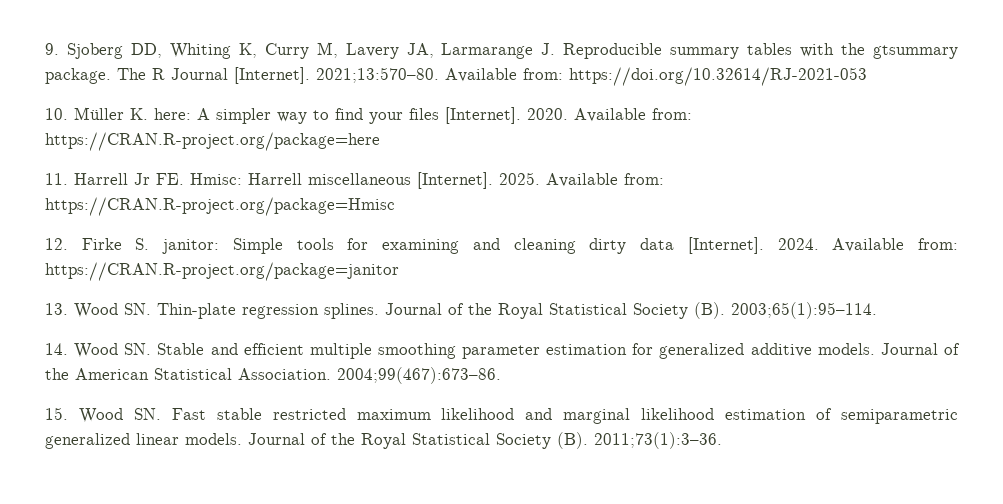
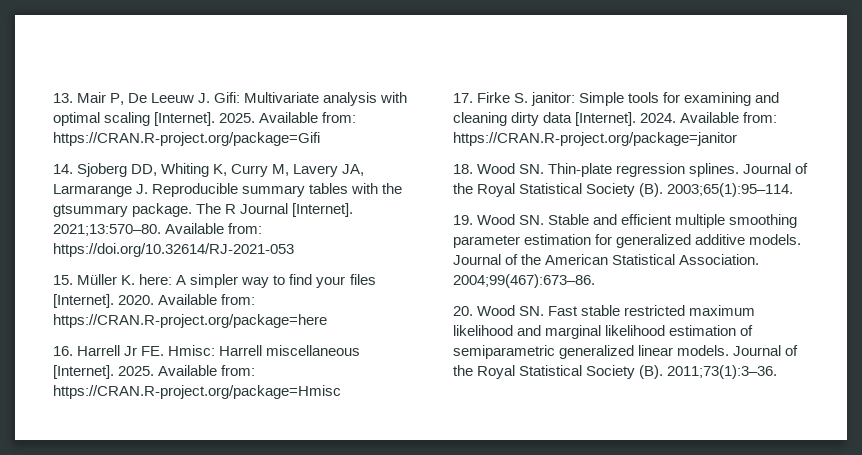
- 9. Sjoberg DD, Whiting K, Curry M, Lavery JA, Larmarange J. Reproducible summary tables with the gtsummary package.
+ 13. Mair P, De Leeuw J. Gifi: Multivariate analysis with optimal scaling [Internet]. 2025. Available from: https://CRAN.R-project.org/package=Gifi
+ 14. Sjoberg DD, Whiting K, Curry M, Lavery JA, Larmarange J. Reproducible summary tables with the gtsummary package.
- 10. Müller K. here: A simpler way to find your files [Internet].
+ 15. Müller K. here: A simpler way to find your files [Internet].
- 11. Harrell Jr FE. Hmisc: Harrell miscellaneous [Internet].
+ 16. Harrell Jr FE. Hmisc: Harrell miscellaneous [Internet].
- 12. Firke S. janitor: Simple tools for examining and cleaning dirty data [Internet].
+ 17. Firke S. janitor: Simple tools for examining and cleaning dirty data [Internet].
- 13. Wood SN. Thin-plate regression splines.
+ 18. Wood SN. Thin-plate regression splines.
- 14. Wood SN. Stable and efficient multiple smoothing parameter estimation for generalized additive models.
+ 19. Wood SN. Stable and efficient multiple smoothing parameter estimation for generalized additive models.
- 15. Wood SN. Fast stable restricted maximum likelihood and marginal likelihood estimation of semiparametric generalized linear models.
+ 20. Wood SN. Fast stable restricted maximum likelihood and marginal likelihood estimation of semiparametric generalized linear models.

